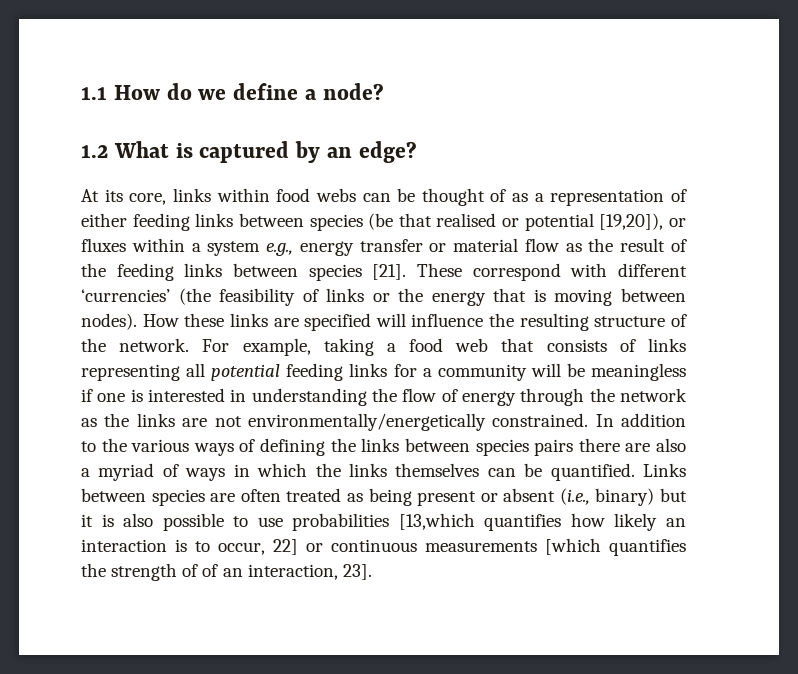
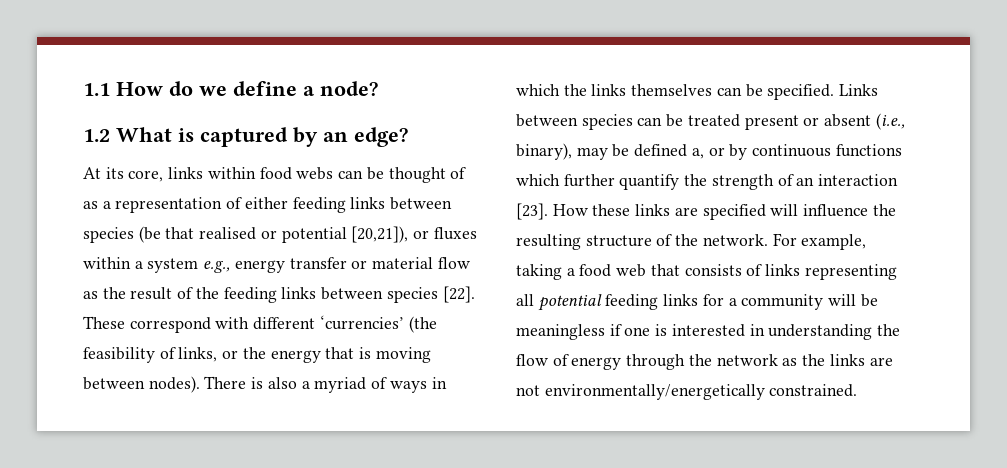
- At its core, links within food webs can be thought of as a representation of either feeding links between species (be that realised or potential [19,20]), or fluxes within a system e.g., energy transfer or material flow as the result of the feeding links between species [21].
+ At its core, links within food webs can be thought of as a representation of either feeding links between species (be that realised or potential [20,21]), or fluxes within a system e.g., energy transfer or material flow as the result of the feeding links between species [22].
- These correspond with different ‘currencies’ (the feasibility of links or the energy that is moving between nodes).
+ These correspond with different ‘currencies’ (the feasibility of links, or the energy that is moving between nodes).
+ There is also a myriad of ways in which the links themselves can be specified. Links between species can be treated present or absent (i.e., binary), may be defined a, or by continuous functions which further quantify the strength of an interaction [23].
- In addition to the various ways of defining the links between species pairs there are also a myriad of ways in which the links themselves can be quantified. Links between species are often treated as being present or absent (i.e., binary) but it is also possible to use probabilities [13,which quantifies how likely an interaction is to occur, 22] or continuous measurements [which quantifies the strength of of an interaction, 23].

